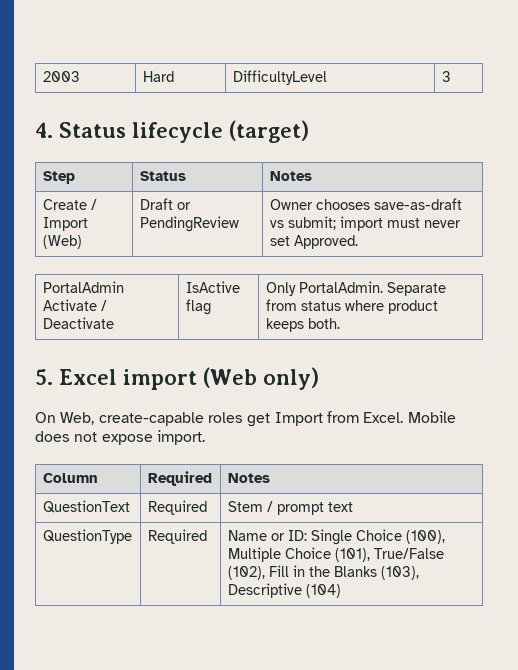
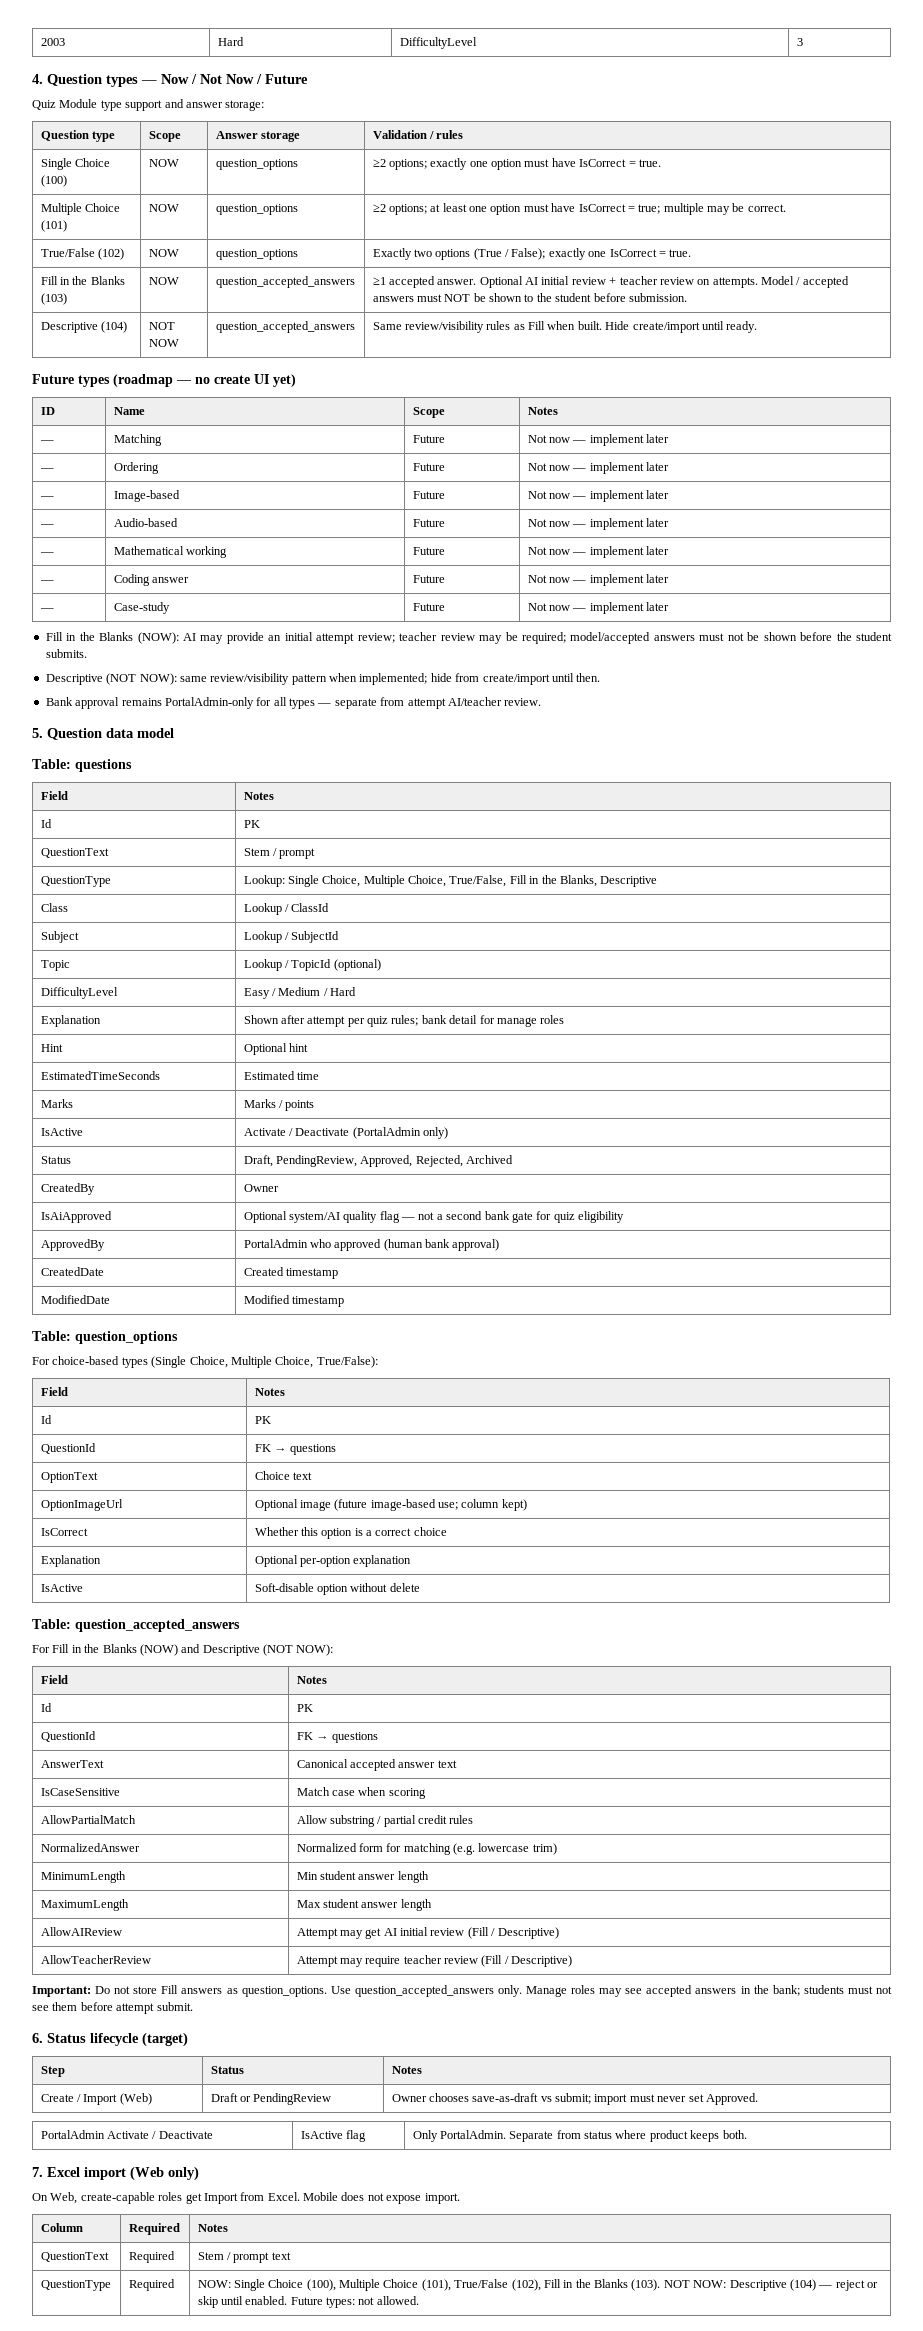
- 4. Status lifecycle (target)
+ 4. Question types — Now / Not Now / Future
+ Quiz Module type support and answer storage:
+ Question type | Scope | Answer storage | Validation / rules
+ Single Choice (100) | NOW | question_options | ≥2 options; exactly one option must have IsCorrect = true.
+ Multiple Choice (101) | NOW | question_options | ≥2 options; at least one option must have IsCorrect = true; multiple may be correct.
+ True/False (102) | NOW | question_options | Exactly two options (True / False); exactly one IsCorrect = true.
+ Fill in the Blanks (103) | NOW | question_accepted_answers | ≥1 accepted answer. Optional AI initial review + teacher review on attempts. Model / accepted answers must NOT be shown to the student before submission.
+ Descriptive (104) | NOT NOW | question_accepted_answers | Same review/visibility rules as Fill when built. Hide create/import until ready.
+ Future types (roadmap — no create UI yet)
+ ID | Name | Scope | Notes
+ — | Matching | Future | Not now — implement later
+ — | Ordering | Future | Not now — implement later
+ — | Image-based | Future | Not now — implement later
+ — | Audio-based | Future | Not now — implement later
+ — | Mathematical working | Future | Not now — implement later
+ — | Coding answer | Future | Not now — implement later
+ — | Case-study | Future | Not now — implement later
+ Fill in the Blanks (NOW): AI may provide an initial attempt review; teacher review may be required; model/accepted answers must not be shown before the student submits.
+ Descriptive (NOT NOW): same review/visibility pattern when implemented; hide from create/import until then.
+ Bank approval remains PortalAdmin-only for all types — separate from attempt AI/teacher review.
+ 5. Question data model
+ Table: questions
+ Field | Notes
+ Id | PK
+ QuestionText | Stem / prompt
+ QuestionType | Lookup: Single Choice, Multiple Choice, True/False, Fill in the Blanks, Descriptive
+ Class | Lookup / ClassId
+ Subject | Lookup / SubjectId
+ Topic | Lookup / TopicId (optional)
+ DifficultyLevel | Easy / Medium / Hard
+ Explanation | Shown after attempt per quiz rules; bank detail for manage roles
+ Hint | Optional hint
+ EstimatedTimeSeconds | Estimated time
+ Marks | Marks / points
+ IsActive | Activate / Deactivate (PortalAdmin only)
+ Status | Draft, PendingReview, Approved, Rejected, Archived
+ CreatedBy | Owner
+ IsAiApproved | Optional system/AI quality flag — not a second bank gate for quiz eligibility
+ ApprovedBy | PortalAdmin who approved (human bank approval)
+ CreatedDate | Created timestamp
+ ModifiedDate | Modified timestamp
+ Table: question_options
+ For choice-based types (Single Choice, Multiple Choice, True/False):
+ Field | Notes
+ Id | PK
+ QuestionId | FK → questions
+ OptionText | Choice text
+ OptionImageUrl | Optional image (future image-based use; column kept)
+ IsCorrect | Whether this option is a correct choice
+ Explanation | Optional per-option explanation
+ IsActive | Soft-disable option without delete
+ Table: question_accepted_answers
+ For Fill in the Blanks (NOW) and Descriptive (NOT NOW):
+ Field | Notes
+ Id | PK
+ QuestionId | FK → questions
+ AnswerText | Canonical accepted answer text
+ IsCaseSensitive | Match case when scoring
+ AllowPartialMatch | Allow substring / partial credit rules
+ NormalizedAnswer | Normalized form for matching (e.g. lowercase trim)
+ MinimumLength | Min student answer length
+ MaximumLength | Max student answer length
+ AllowAIReview | Attempt may get AI initial review (Fill / Descriptive)
+ AllowTeacherReview | Attempt may require teacher review (Fill / Descriptive)
+ Important: Do not store Fill answers as question_options. Use question_accepted_answers only. Manage roles may see accepted answers in the bank; students must not see them before attempt submit.
+ 6. Status lifecycle (target)
- 5. Excel import (Web only)
+ 7. Excel import (Web only)
- QuestionType | Required | Name or ID: Single Choice (100), Multiple Choice (101), True/False (102), Fill in the Blanks (103), Descriptive (104)
+ QuestionType | Required | NOW: Single Choice (100), Multiple Choice (101), True/False (102), Fill in the Blanks (103). NOT NOW: Descriptive (104) — reject or skip until enabled. Future types: not allowed.

